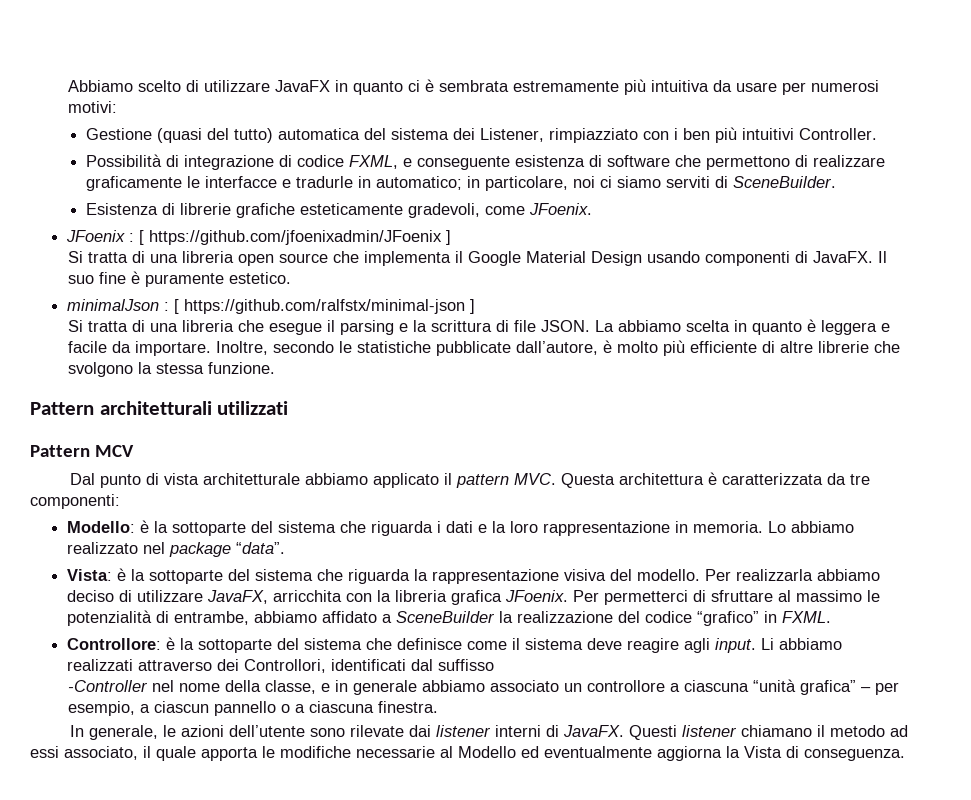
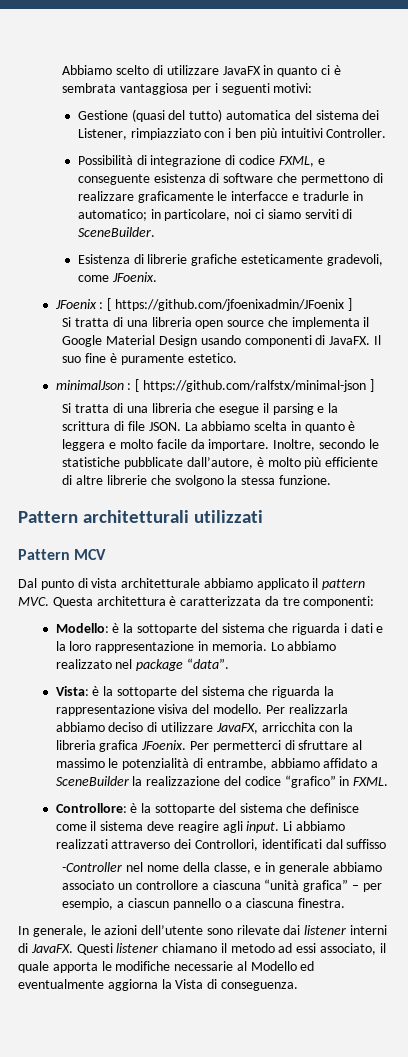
- Abbiamo scelto di utilizzare JavaFX in quanto ci è sembrata estremamente più intuitiva da usare per numerosi motivi:
+ Abbiamo scelto di utilizzare JavaFX in quanto ci è sembrata vantaggiosa per i seguenti motivi:
- La abbiamo scelta in quanto è leggera e facile da importare.
+ La abbiamo scelta in quanto è leggera e molto facile da importare.

